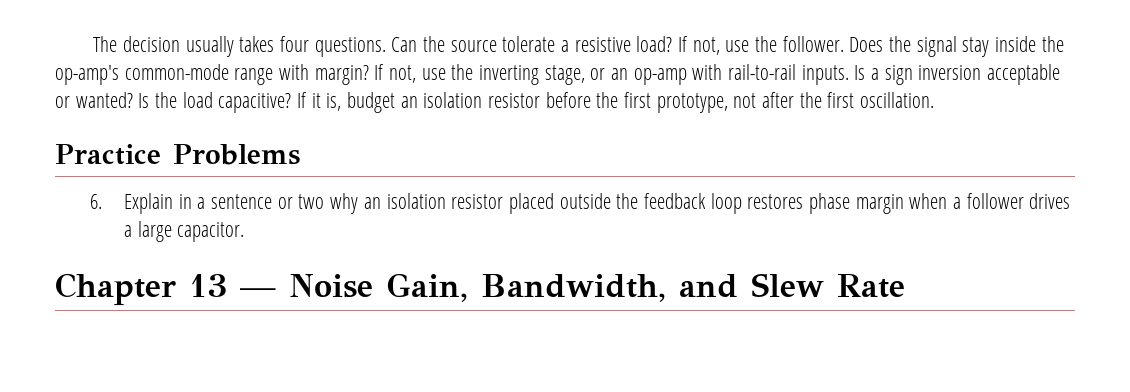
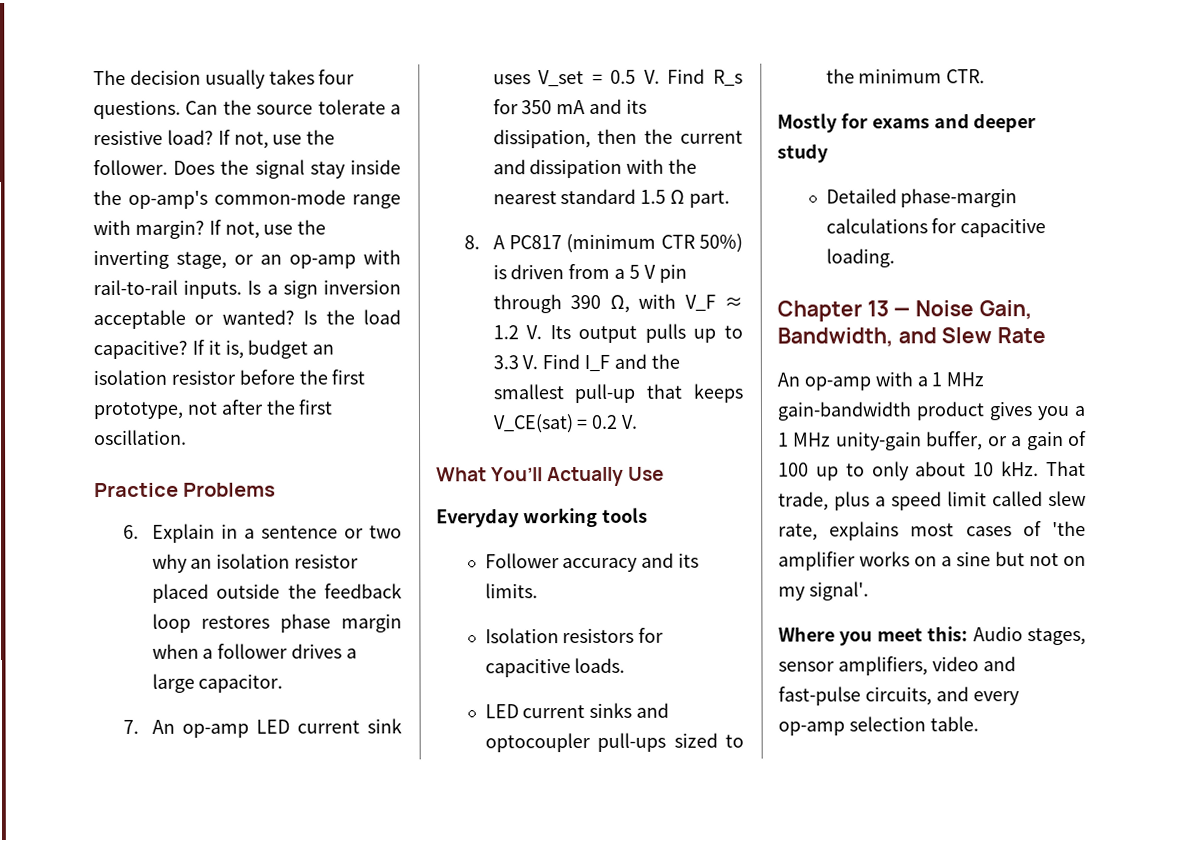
+ 7. An op-amp LED current sink uses V_set = 0.5 V. Find R_s for 350 mA and its dissipation, then the current and dissipation with the nearest standard 1.5 Ω part.
+ 8. A PC817 (minimum CTR 50%) is driven from a 5 V pin through 390 Ω, with V_F ≈ 1.2 V. Its output pulls up to 3.3 V. Find I_F and the smallest pull-up that keeps V_CE(sat) = 0.2 V.
+ What You’ll Actually Use
+ Everyday working tools
+ Follower accuracy and its limits.
+ Isolation resistors for capacitive loads.
+ LED current sinks and optocoupler pull-ups sized to the minimum CTR.
+ Mostly for exams and deeper study
+ Detailed phase-margin calculations for capacitive loading.
+ An op-amp with a 1 MHz gain-bandwidth product gives you a 1 MHz unity-gain buffer, or a gain of 100 up to only about 10 kHz. That trade, plus a speed limit called slew rate, explains most cases of 'the amplifier works on a sine but not on my signal'.
+ Where you meet this: Audio stages, sensor amplifiers, video and fast-pulse circuits, and every op-amp selection table.

